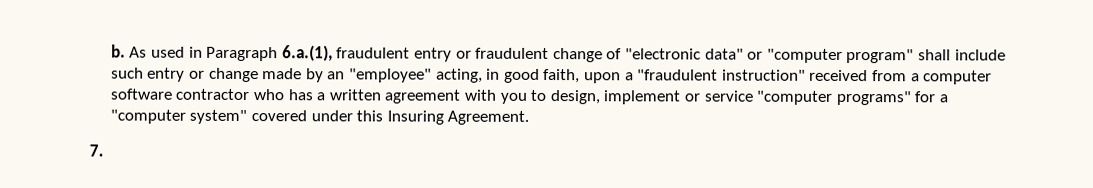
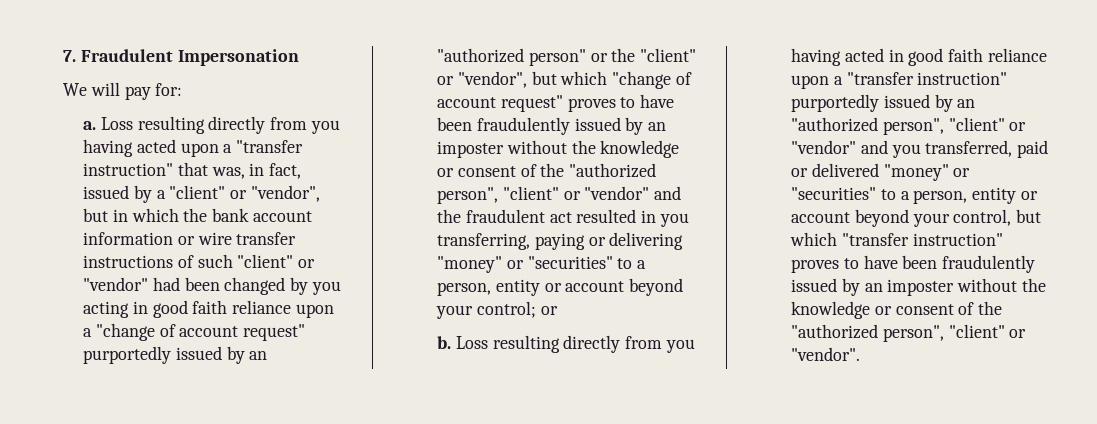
- b. As used in Paragraph 6.a.(1), fraudulent entry or fraudulent change of "electronic data" or "computer program" shall include such entry or change made by an "employee" acting, in good faith, upon a "fraudulent instruction" received from a computer software contractor who has a written agreement with you to design, implement or service "computer programs" for a "computer system" covered under this Insuring Agreement.
- 7.
+ 7. Fraudulent Impersonation
+ We will pay for:
+ a. Loss resulting directly from you having acted upon a "transfer instruction" that was, in fact, issued by a "client" or "vendor", but in which the bank account information or wire transfer instructions of such "client" or "vendor" had been changed by you acting in good faith reliance upon a "change of account request" purportedly issued by an "authorized person" or the "client" or "vendor", but which "change of account request" proves to have been fraudulently issued by an imposter without the knowledge or consent of the "authorized person", "client" or "vendor" and the fraudulent act resulted in you transferring, paying or delivering "money" or "securities" to a person, entity or account beyond your control; or
+ b. Loss resulting directly from you having acted in good faith reliance upon a "transfer instruction" purportedly issued by an "authorized person", "client" or "vendor" and you transferred, paid or delivered "money" or "securities" to a person, entity or account beyond your control, but which "transfer instruction" proves to have been fraudulently issued by an imposter without the knowledge or consent of the "authorized person", "client" or "vendor".

